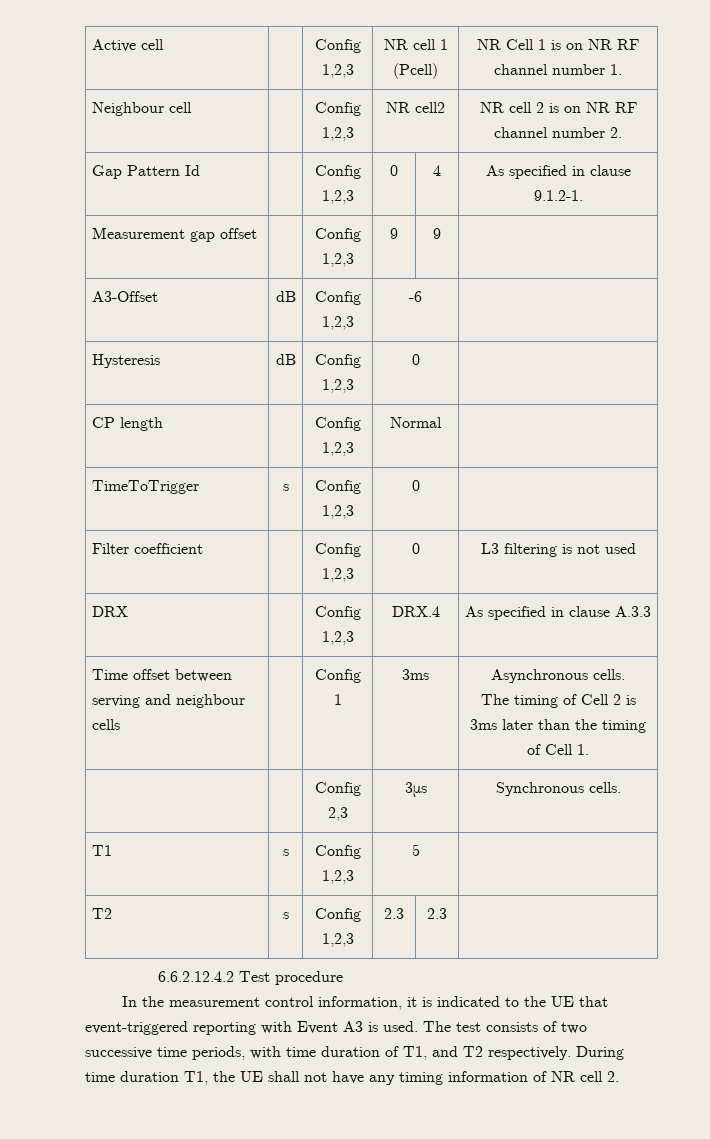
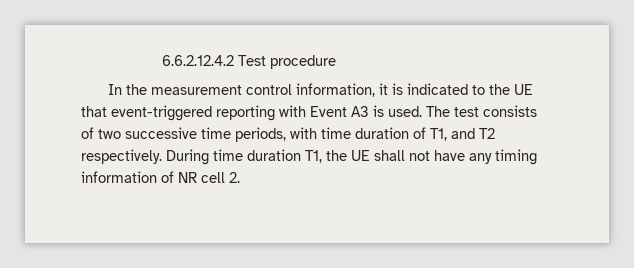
- Active cell | | Config 1,2,3 | NR cell 1 (Pcell) | NR Cell 1 is on NR RF channel number 1.
- Neighbour cell | | Config 1,2,3 | NR cell2 | NR cell 2 is on NR RF channel number 2.
- Gap Pattern Id | | Config 1,2,3 | 0 | 4 | As specified in clause 9.1.2-1.
- Measurement gap offset | | Config 1,2,3 | 9 | 9 |
- A3-Offset | dB | Config 1,2,3 | -6 |
- Hysteresis | dB | Config 1,2,3 | 0 |
- CP length | | Config 1,2,3 | Normal |
- TimeToTrigger | s | Config 1,2,3 | 0 |
- Filter coefficient | | Config 1,2,3 | 0 | L3 filtering is not used
- DRX | | Config 1,2,3 | DRX.4 | As specified in clause A.3.3
- Time offset between serving and neighbour cells | | Config 1 | 3ms | Asynchronous cells.
- The timing of Cell 2 is 3ms later than the timing of Cell 1.
- | | Config 2,3 | 3μs | Synchronous cells.
- T1 | s | Config 1,2,3 | 5 |
- T2 | s | Config 1,2,3 | 2.3 | 2.3 |

